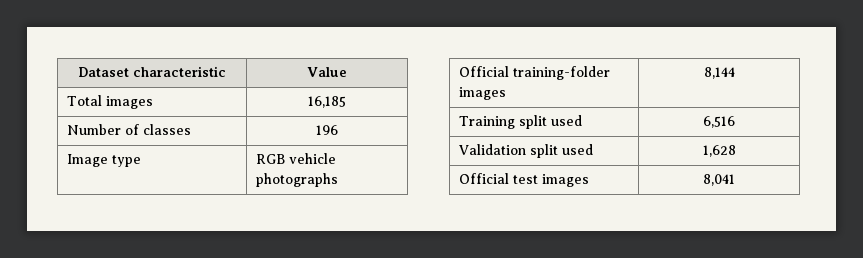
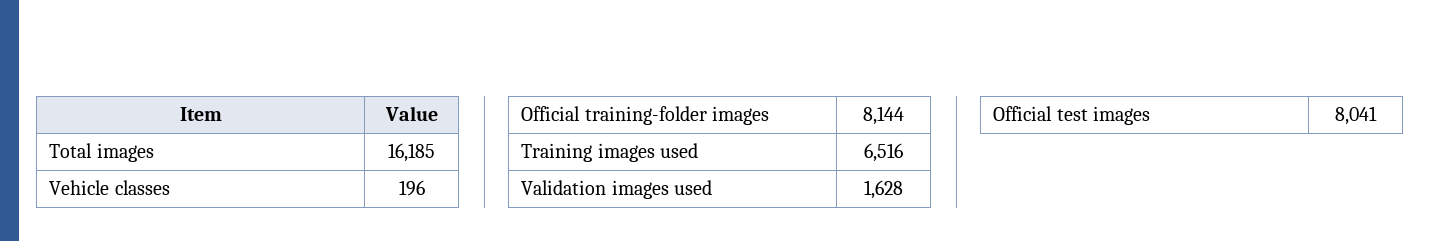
- Dataset characteristic | Value
+ Item | Value
- Number of classes | 196
+ Vehicle classes | 196
- Image type | RGB vehicle photographs
- Training split used | 6,516
+ Training images used | 6,516
- Validation split used | 1,628
+ Validation images used | 1,628

